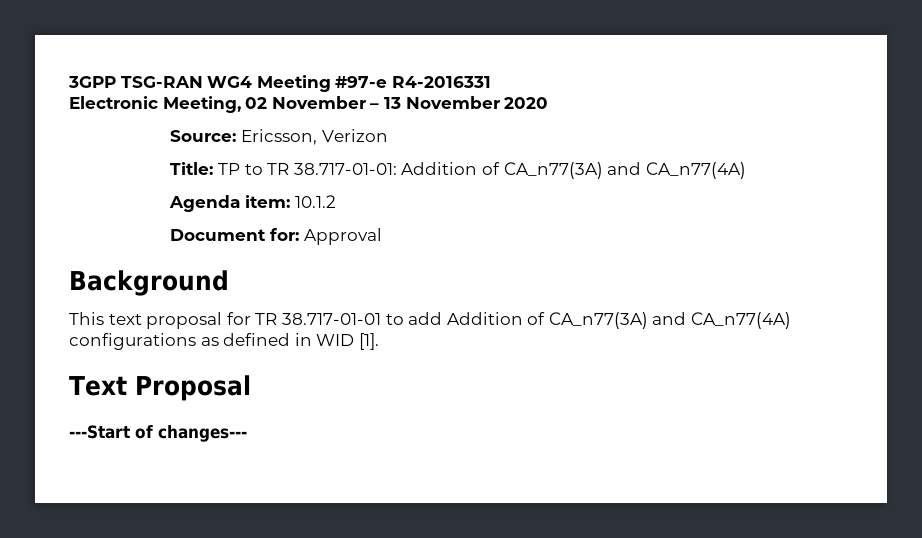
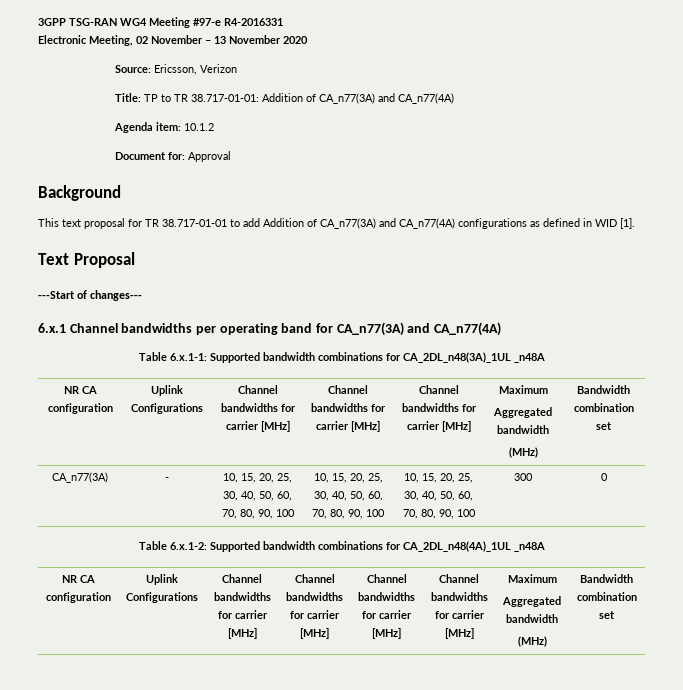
+ 6.x.1 Channel bandwidths per operating band for CA_n77(3A) and CA_n77(4A)
+ Table 6.x.1-1: Supported bandwidth combinations for CA_2DL_n48(3A)_1UL _n48A
+ NR CA configuration | Uplink Configurations | Channel bandwidths for carrier [MHz] | Channel bandwidths for carrier [MHz] | Channel bandwidths for carrier [MHz] | Maximum
+ Aggregated bandwidth
+ (MHz) | Bandwidth combination set
+ CA_n77(3A) | - | 10, 15, 20, 25, 30, 40, 50, 60, 70, 80, 90, 100 | 10, 15, 20, 25, 30, 40, 50, 60, 70, 80, 90, 100 | 10, 15, 20, 25, 30, 40, 50, 60, 70, 80, 90, 100 | 300 | 0
+ Table 6.x.1-2: Supported bandwidth combinations for CA_2DL_n48(4A)_1UL _n48A
+ NR CA configuration | Uplink Configurations | Channel bandwidths for carrier [MHz] | Channel bandwidths for carrier [MHz] | Channel bandwidths for carrier [MHz] | Channel bandwidths for carrier [MHz] | Maximum
+ Aggregated bandwidth
+ (MHz) | Bandwidth combination set

